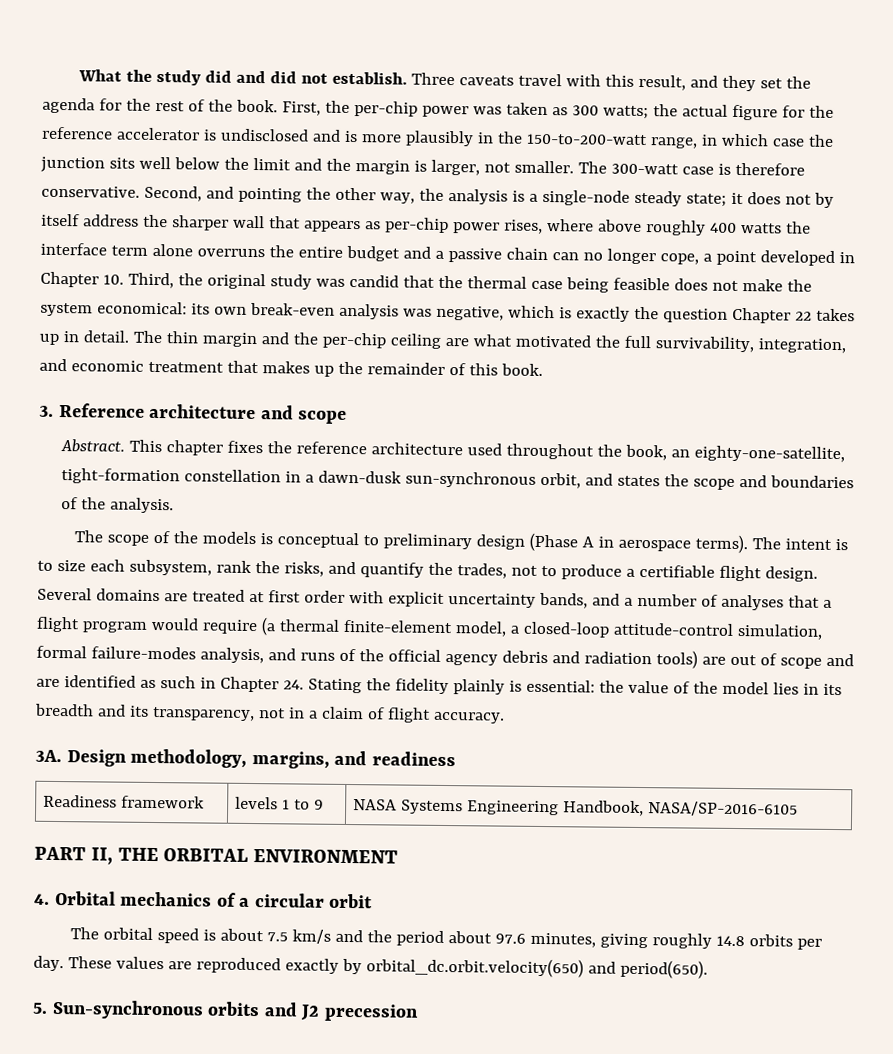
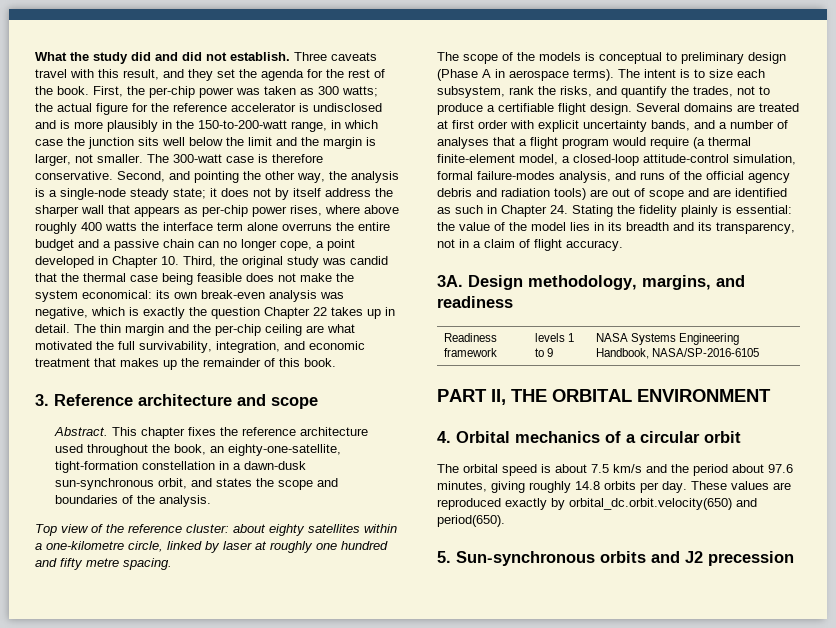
+ Top view of the reference cluster: about eighty satellites within a one-kilometre circle, linked by laser at roughly one hundred and fifty metre spacing.

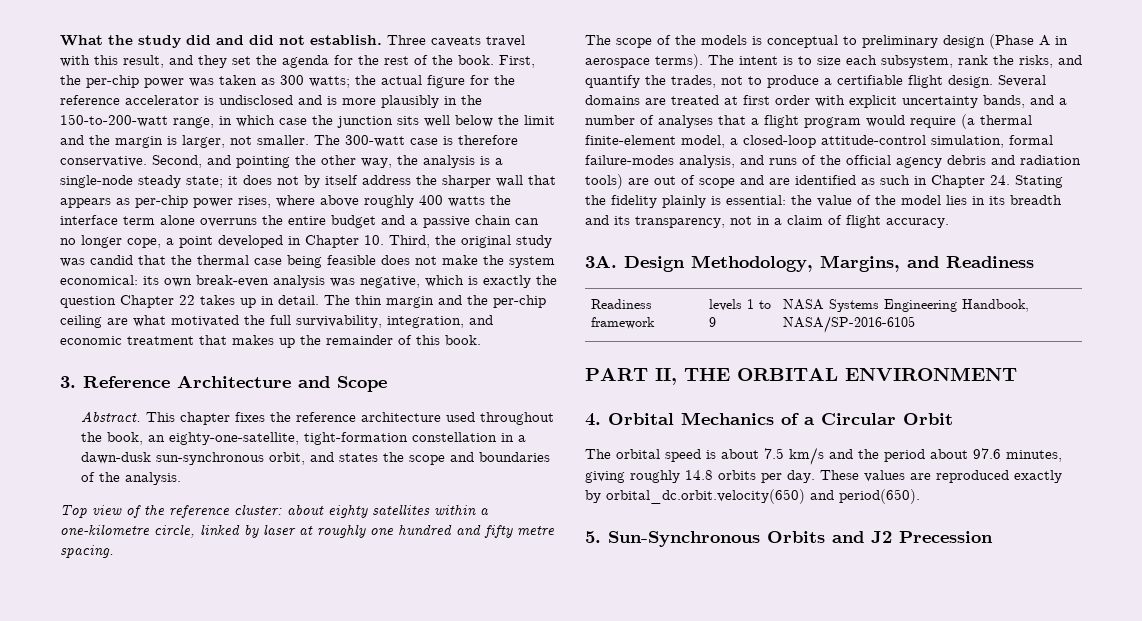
- 3. Reference architecture and scope
+ 3. Reference Architecture and Scope
- Design methodology, margins, and readiness
+ Design Methodology, Margins, and Readiness
- 4. Orbital mechanics of a circular orbit
+ 4. Orbital Mechanics of a Circular Orbit
- 5. Sun-synchronous orbits and J2 precession
+ 5. Sun-Synchronous Orbits and J2 Precession

